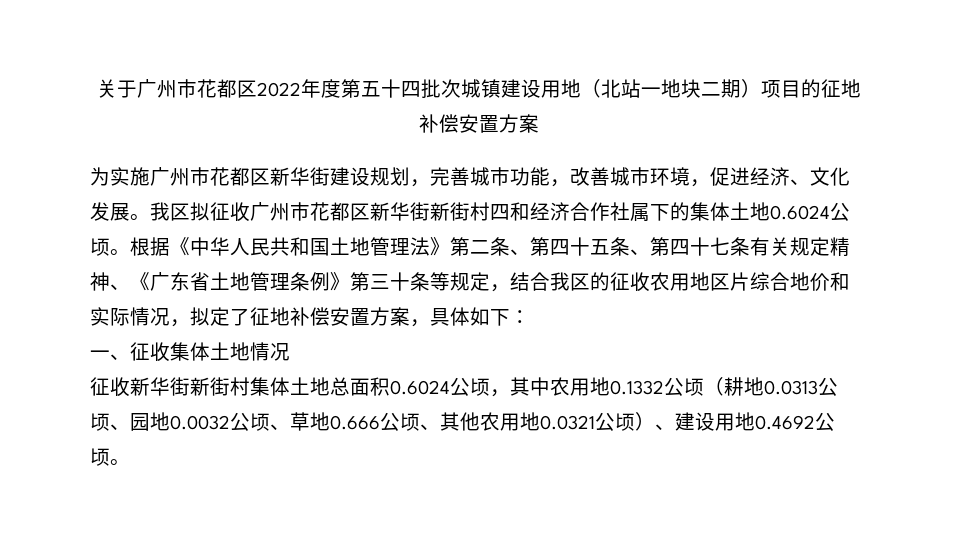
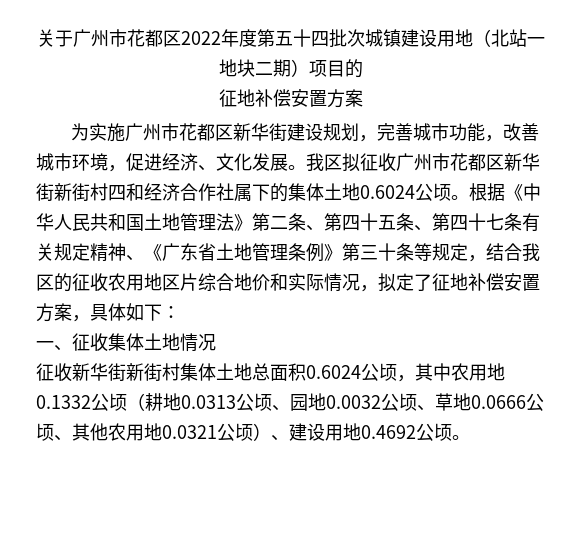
- 关于广州市花都区2022年度第五十四批次城镇建设用地（北站一地块二期）项目的征地补偿安置方案
+ 关于广州市花都区2022年度第五十四批次城镇建设用地（北站一地块二期）项目的
+ 征地补偿安置方案
- 征收新华街新街村集体土地总面积0.6024公顷，其中农用地0.1332公顷（耕地0.0313公顷、园地0.0032公顷、草地0.666公顷、其他农用地0.0321公顷）、建设用地0.4692公顷。
+ 征收新华街新街村集体土地总面积0.6024公顷，其中农用地0.1332公顷（耕地0.0313公顷、园地0.0032公顷、草地0.0666公顷、其他农用地0.0321公顷）、建设用地0.4692公顷。

